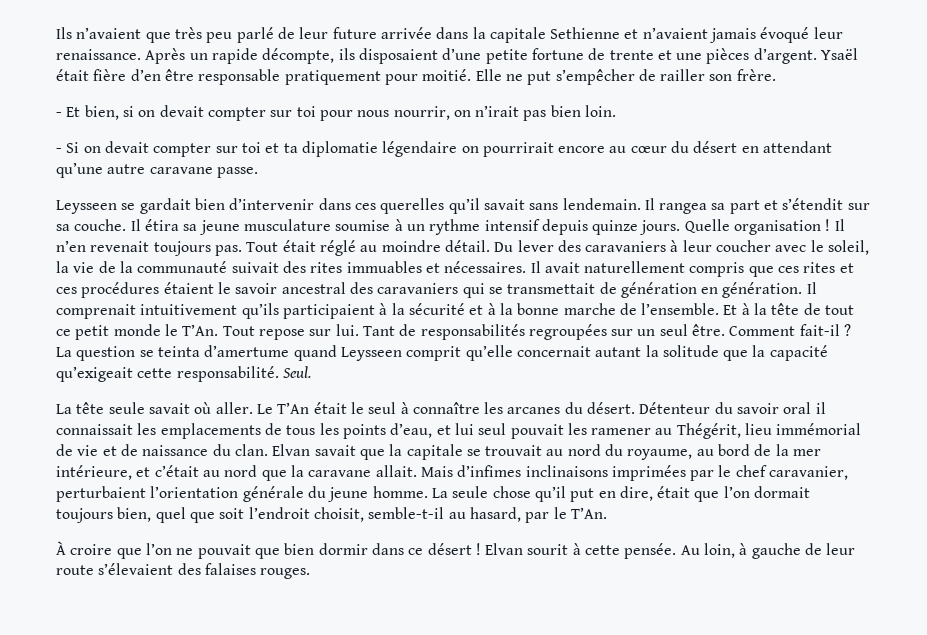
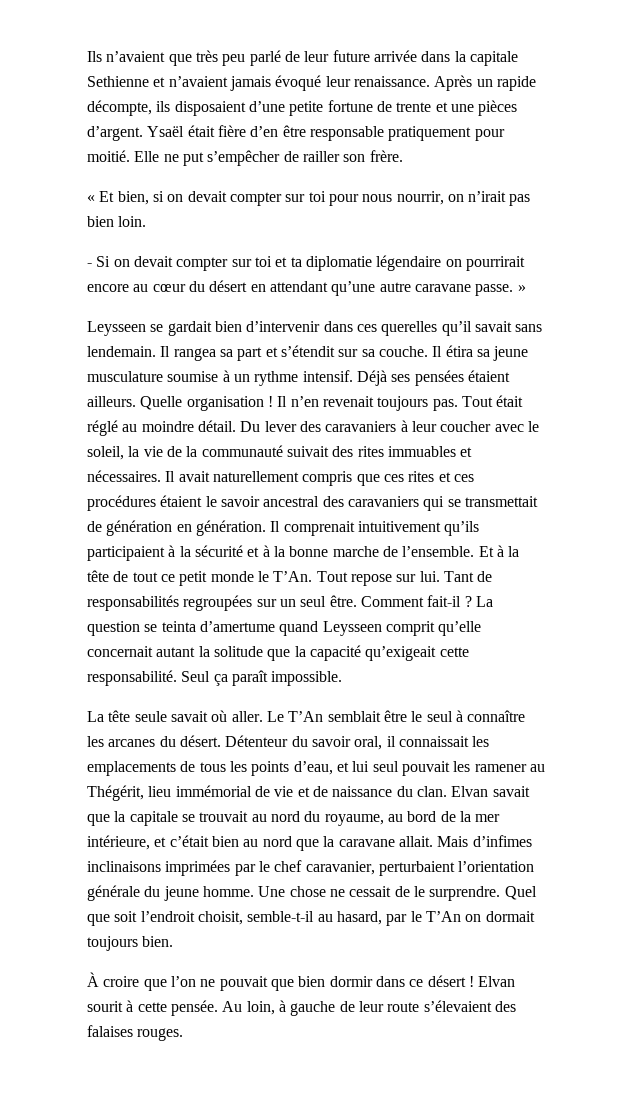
- - Et bien, si on devait compter sur toi pour nous nourrir, on n’irait pas bien loin.
+ « Et bien, si on devait compter sur toi pour nous nourrir, on n’irait pas bien loin.
- - Si on devait compter sur toi et ta diplomatie légendaire on pourrirait encore au cœur du désert en attendant qu’une autre caravane passe.
+ - Si on devait compter sur toi et ta diplomatie légendaire on pourrirait encore au cœur du désert en attendant qu’une autre caravane passe. »
- Il étira sa jeune musculature soumise à un rythme intensif depuis quinze jours.
+ Il étira sa jeune musculature soumise à un rythme intensif. Déjà ses pensées étaient ailleurs.
- Seul.
+ Seul ça paraît impossible.
- Le T’An était le seul à connaître les arcanes du désert.
+ Le T’An semblait être le seul à connaître les arcanes du désert.
- Détenteur du savoir oral il connaissait les emplacements de tous les points d’eau, et lui seul pouvait les ramener au Thégérit, lieu immémorial de vie et de naissance du clan.
+ Détenteur du savoir oral, il connaissait les emplacements de tous les points d’eau, et lui seul pouvait les ramener au Thégérit, lieu immémorial de vie et de naissance du clan.
- Elvan savait que la capitale se trouvait au nord du royaume, au bord de la mer intérieure, et c’était au nord que la caravane allait.
+ Elvan savait que la capitale se trouvait au nord du royaume, au bord de la mer intérieure, et c’était bien au nord que la caravane allait.
- La seule chose qu’il put en dire, était que l’on dormait toujours bien, quel que soit l’endroit choisit, semble-t-il au hasard, par le T’An.
+ Une chose ne cessait de le surprendre. Quel que soit l’endroit choisit, semble-t-il au hasard, par le T’An on dormait toujours bien.

